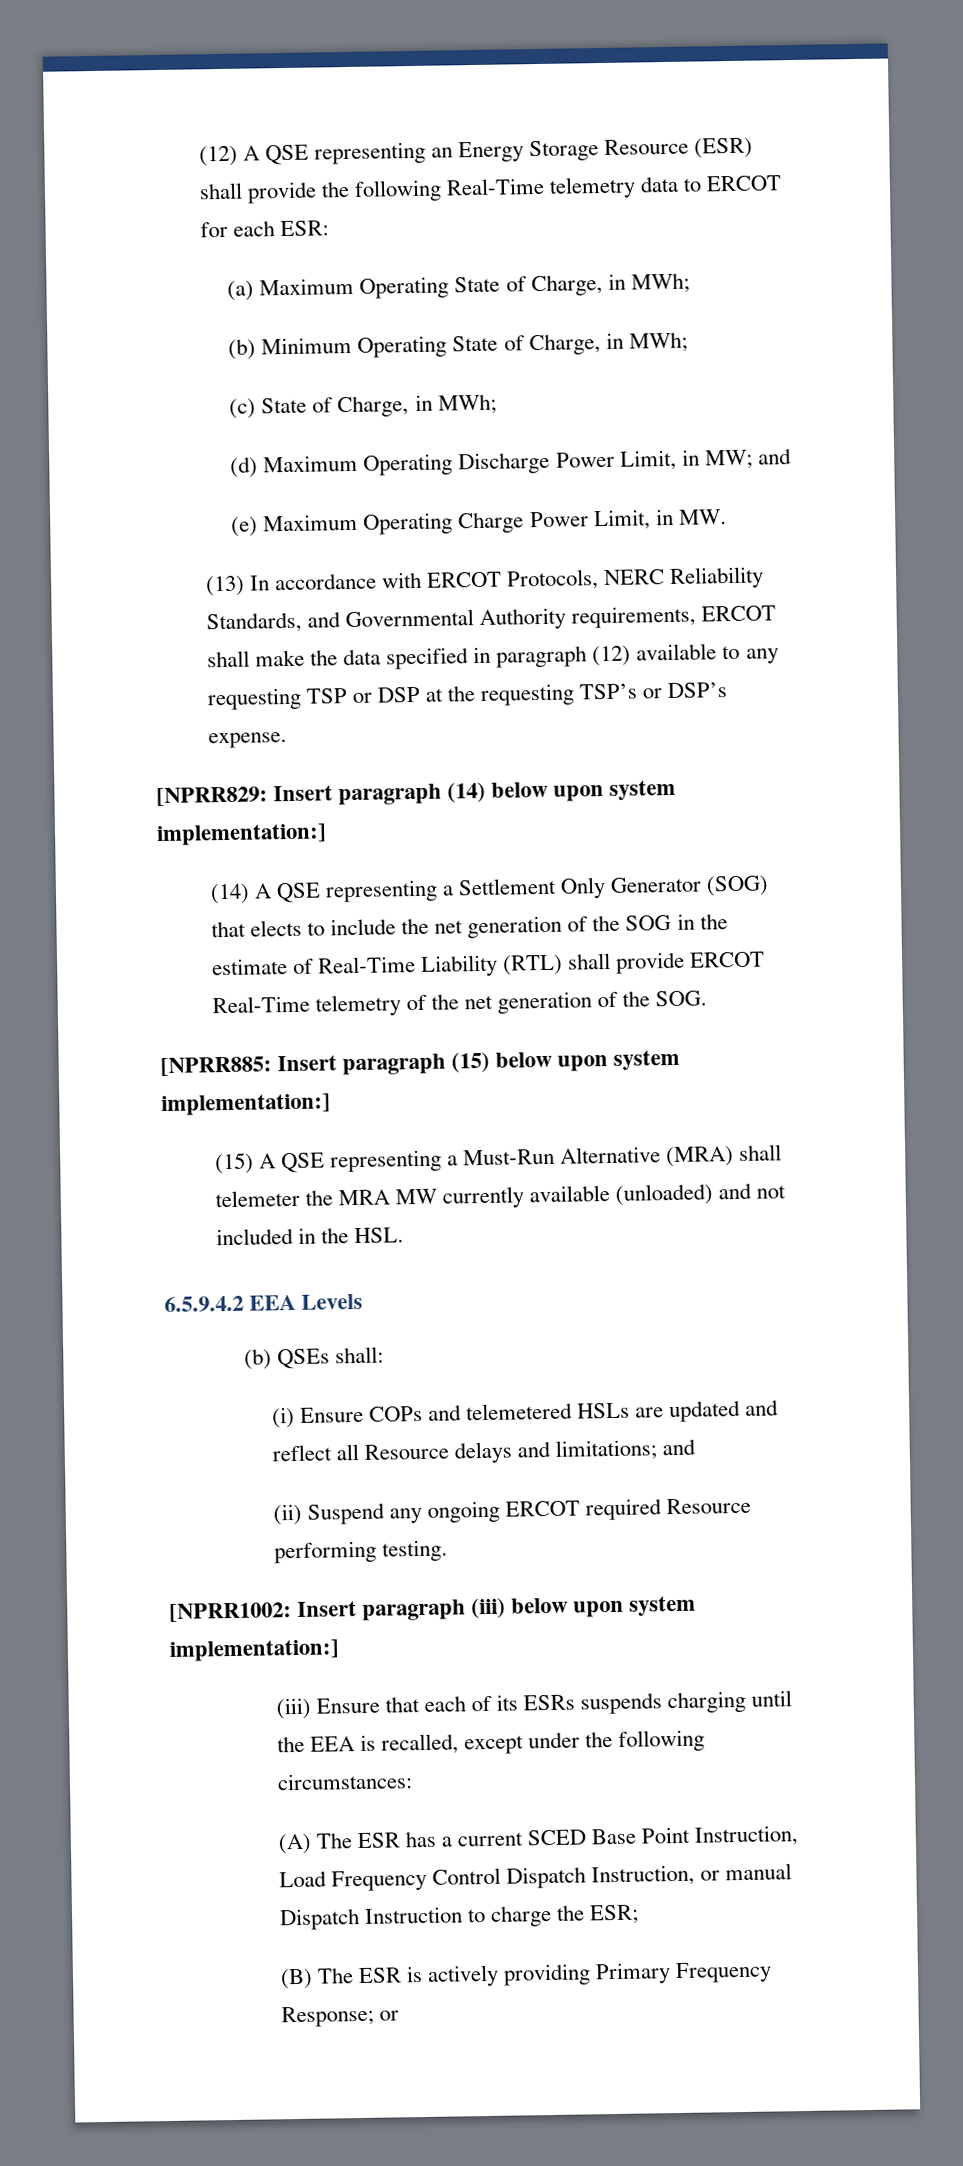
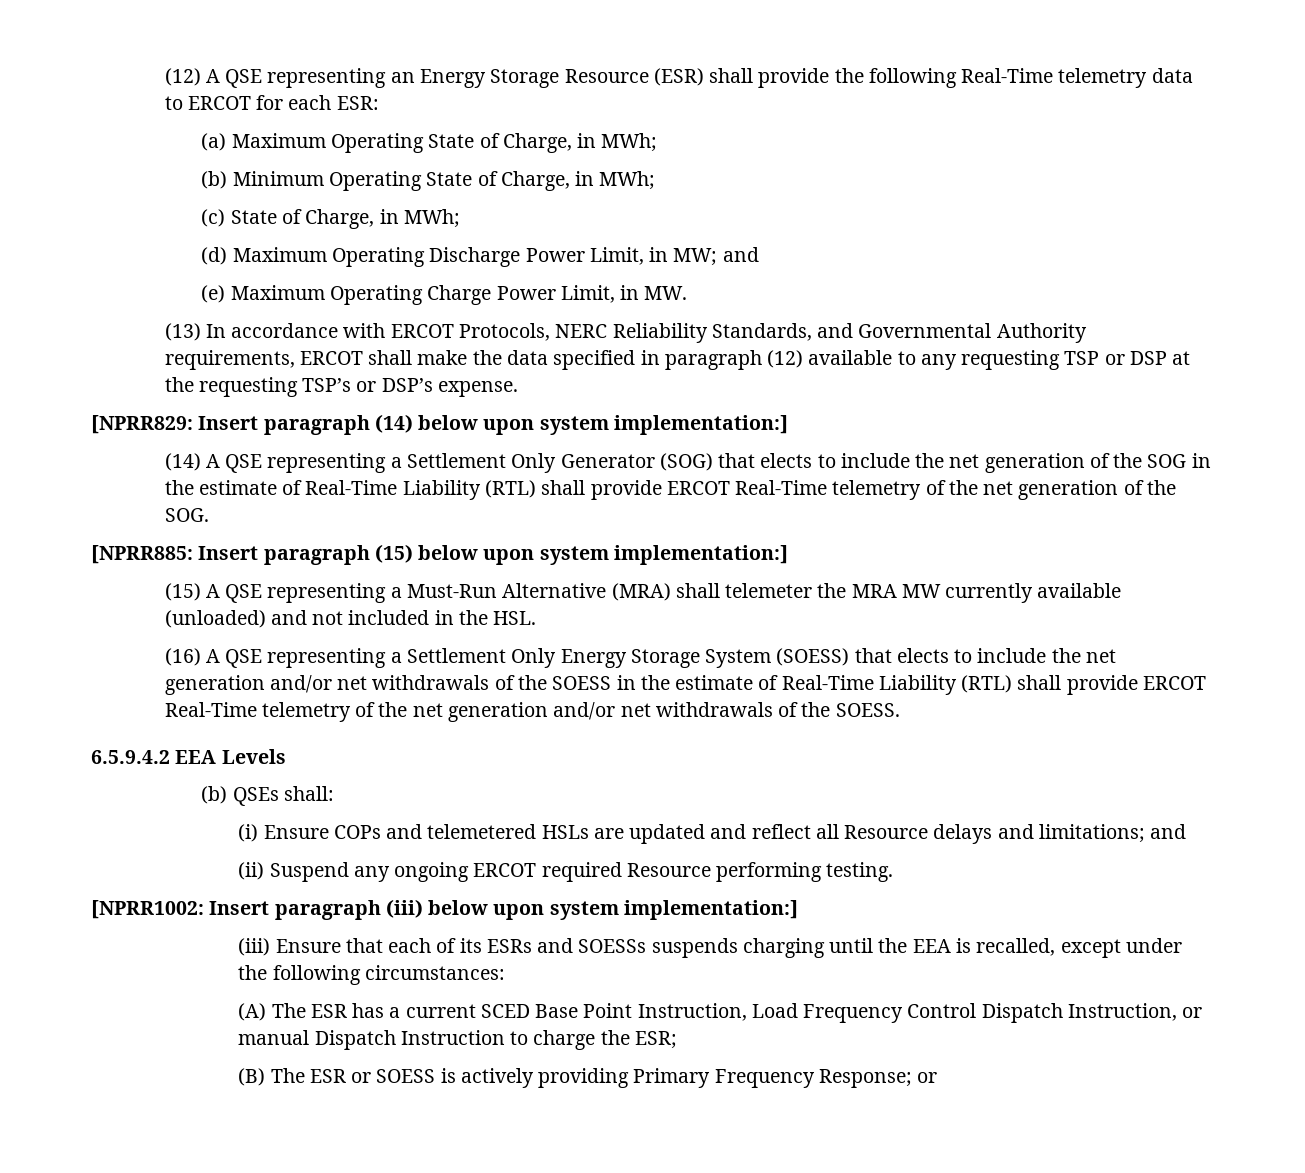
+ (16) A QSE representing a Settlement Only Energy Storage System (SOESS) that elects to include the net generation and/or net withdrawals of the SOESS in the estimate of Real-Time Liability (RTL) shall provide ERCOT Real-Time telemetry of the net generation and/or net withdrawals of the SOESS.
- (iii) Ensure that each of its ESRs suspends charging until the EEA is recalled, except under the following circumstances:
+ (iii) Ensure that each of its ESRs and SOESSs suspends charging until the EEA is recalled, except under the following circumstances:
- (B) The ESR is actively providing Primary Frequency Response; or
+ (B) The ESR or SOESS is actively providing Primary Frequency Response; or

